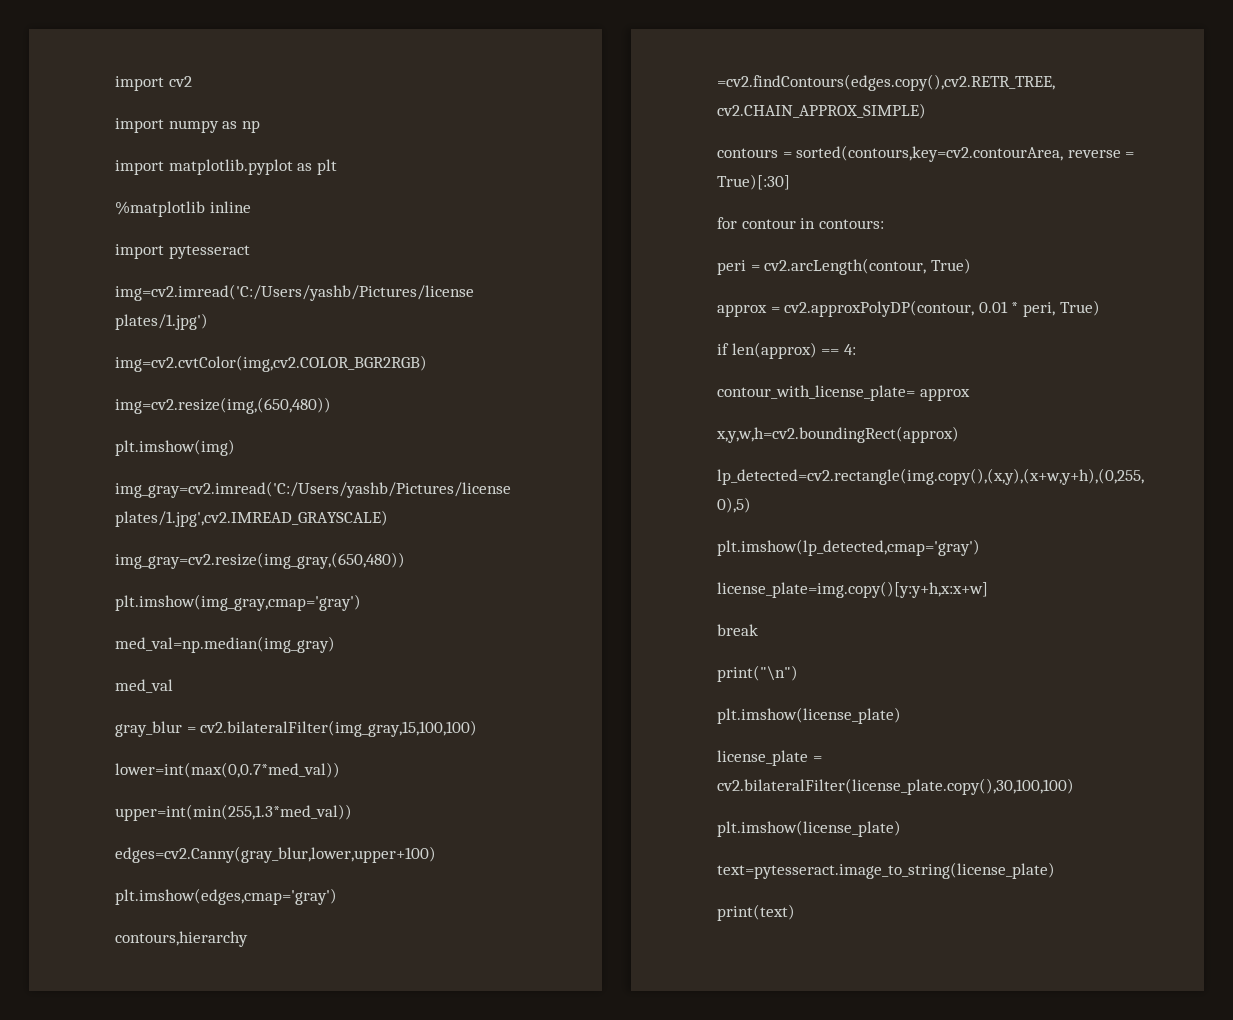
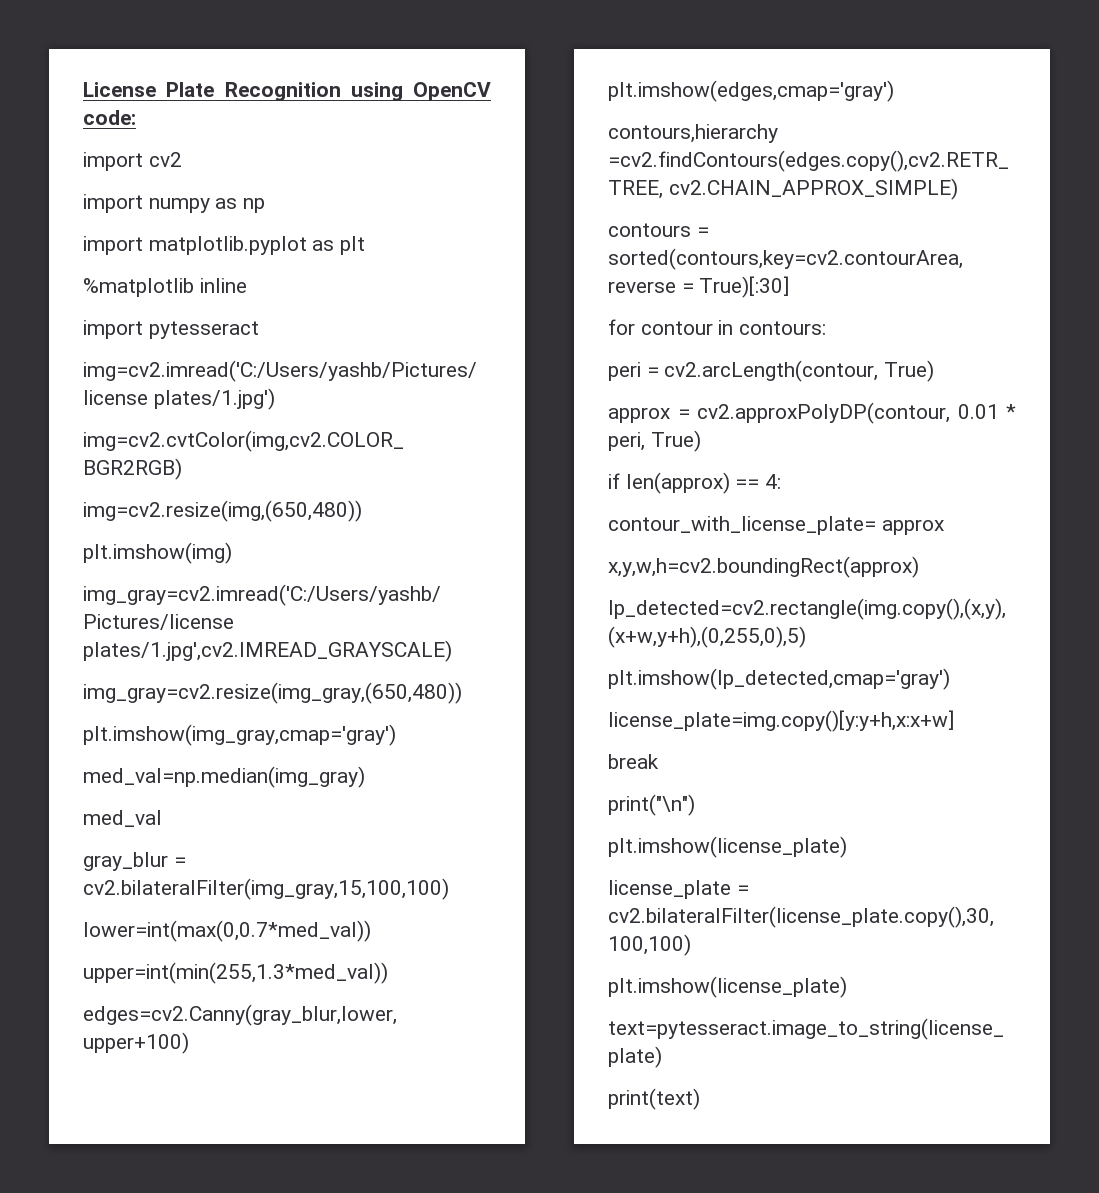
+ License Plate Recognition using OpenCV code:

